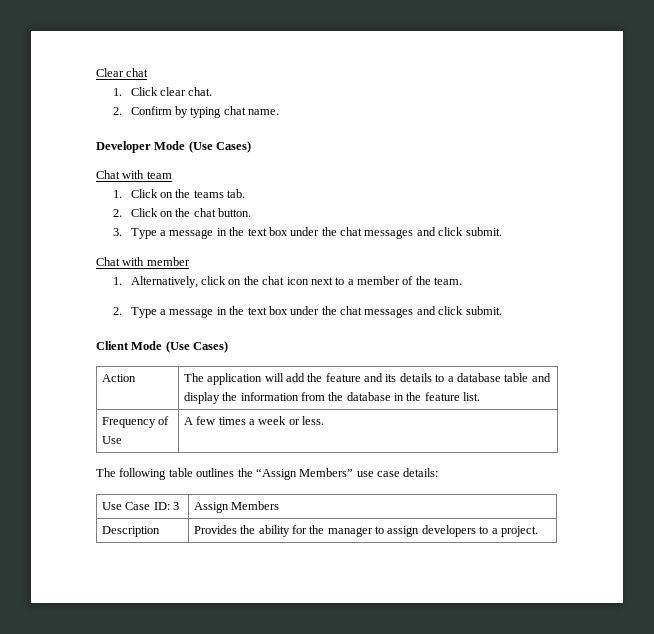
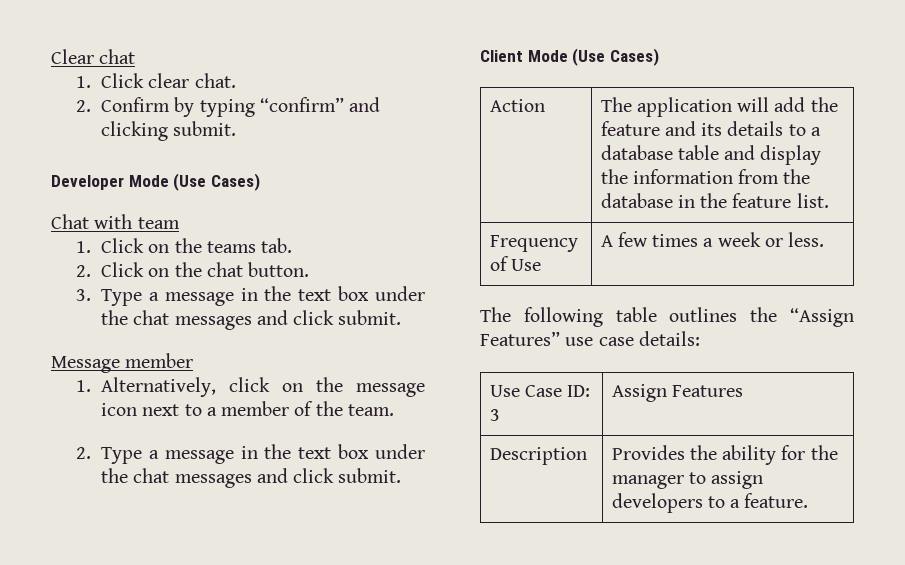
- 2. Confirm by typing chat name.
+ 2. Confirm by typing “confirm” and clicking submit.
- Chat with member
+ Message member
- 1. Alternatively, click on the chat icon next to a member of the team.
+ 1. Alternatively, click on the message icon next to a member of the team.
- The following table outlines the “Assign Members” use case details:
+ The following table outlines the “Assign Features” use case details:
- Use Case ID: 3 | Assign Members
+ Use Case ID: 3 | Assign Features
- Description | Provides the ability for the manager to assign developers to a project.
+ Description | Provides the ability for the manager to assign developers to a feature.

